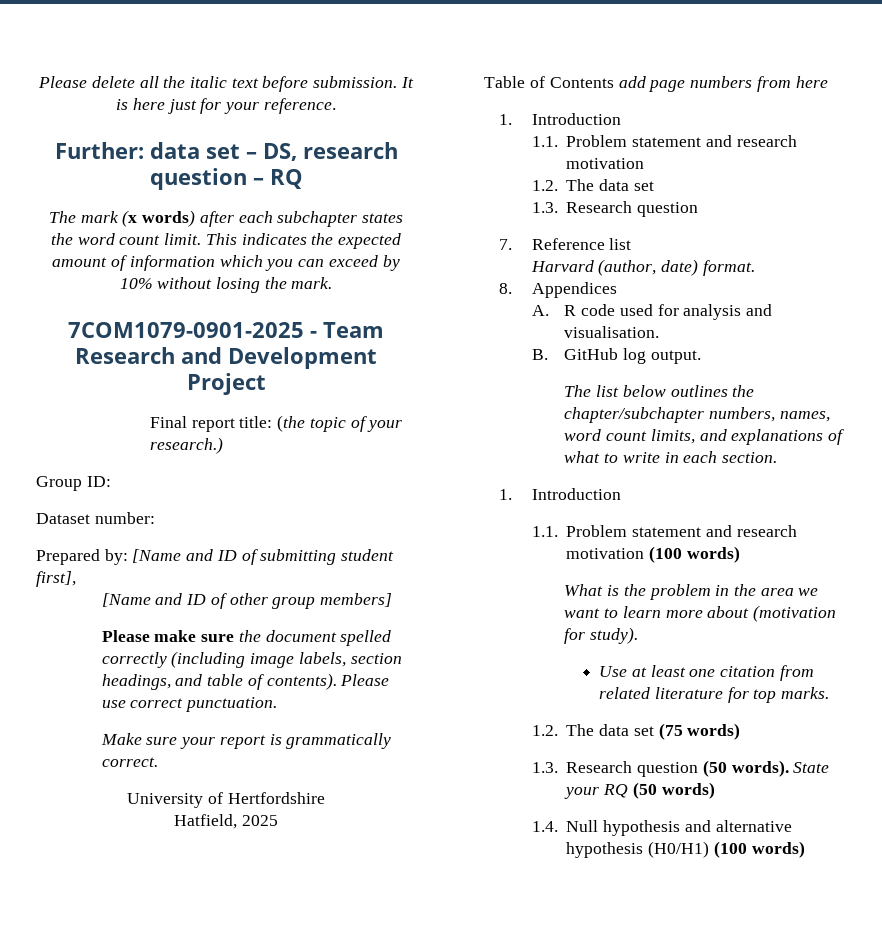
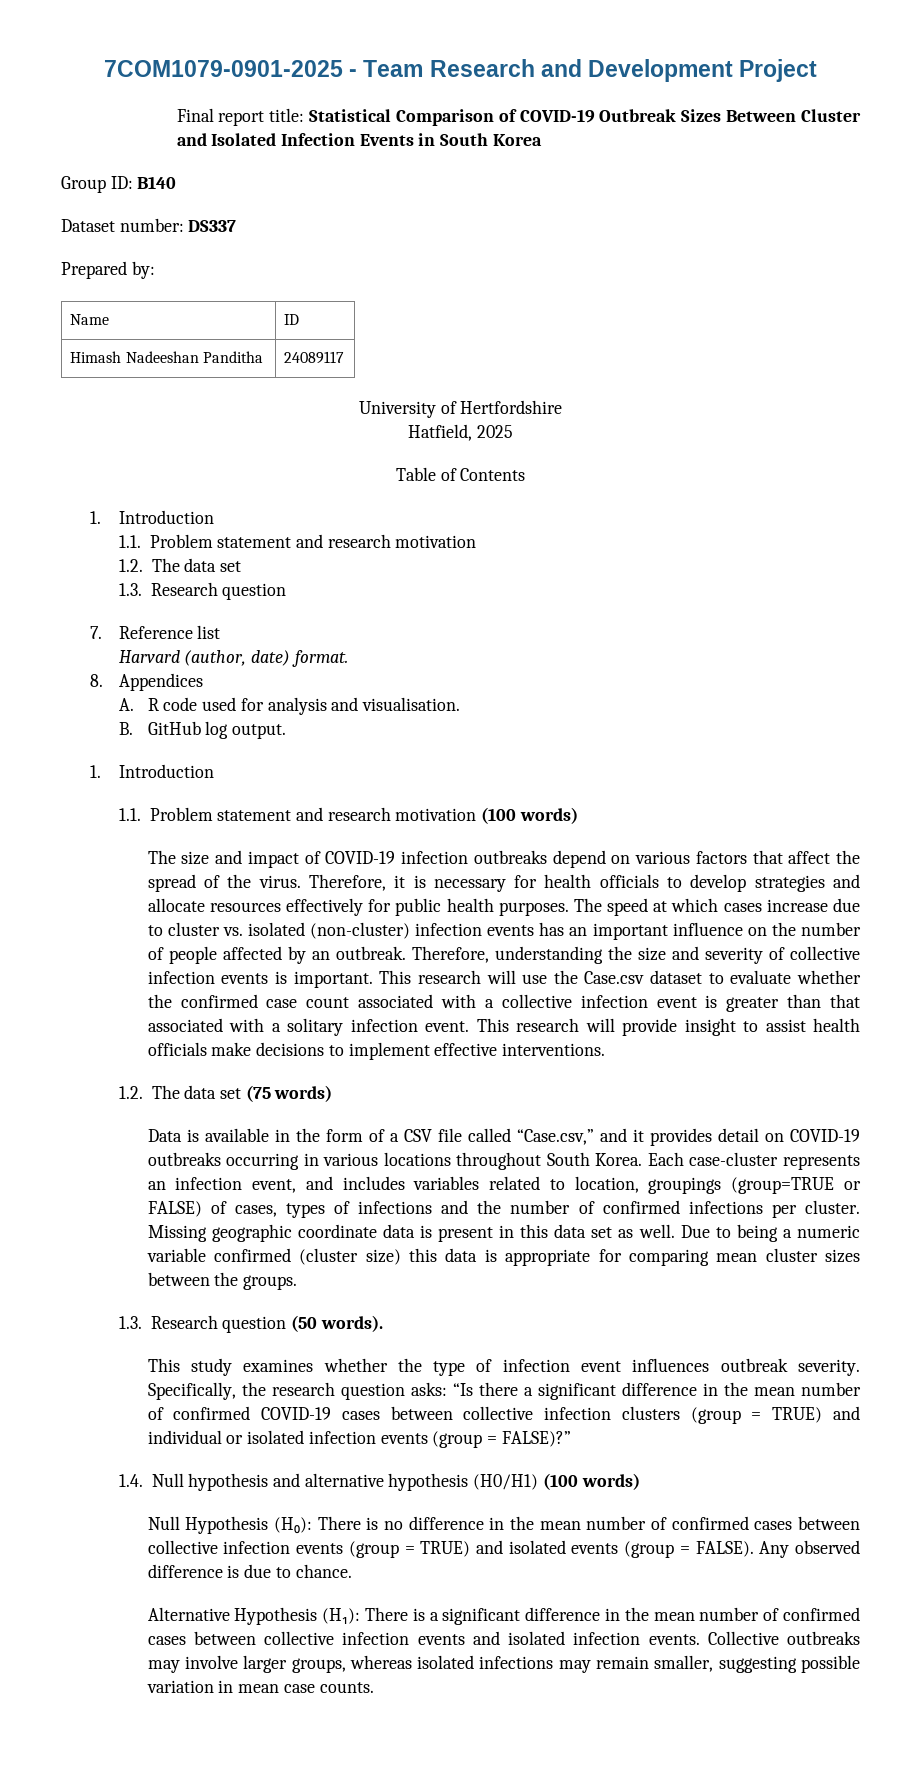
- Please delete all the italic text before submission. It is here just for your reference.
- Further: data set – DS, research question – RQ
- The mark (x words) after each subchapter states the word count limit. This indicates the expected amount of information which you can exceed by 10% without losing the mark.
- Final report title: (the topic of your research.)
+ Final report title: Statistical Comparison of COVID-19 Outbreak Sizes Between Cluster and Isolated Infection Events in South Korea
- Group ID:
+ Group ID: B140
- Dataset number:
+ Dataset number: DS337
- Prepared by: [Name and ID of submitting student first],
- [Name and ID of other group members]
- Please make sure the document spelled correctly (including image labels, section headings, and table of contents). Please use correct punctuation.
- Make sure your report is grammatically correct.
+ Prepared by:
+ Name | ID
+ Himash Nadeeshan Panditha | 24089117
- Table of Contents add page numbers from here
+ Table of Contents
- The list below outlines the chapter/subchapter numbers, names, word count limits, and explanations of what to write in each section.
- What is the problem in the area we want to learn more about (motivation for study).
- Use at least one citation from related literature for top marks.
+ The size and impact of COVID-19 infection outbreaks depend on various factors that affect the spread of the virus. Therefore, it is necessary for health officials to develop strategies and allocate resources effectively for public health purposes. The speed at which cases increase due to cluster vs. isolated (non-cluster) infection events has an important influence on the number of people affected by an outbreak. Therefore, understanding the size and severity of collective infection events is important. This research will use the Case.csv dataset to evaluate whether the confirmed case count associated with a collective infection event is greater than that associated with a solitary infection event. This research will provide insight to assist health officials make decisions to implement effective interventions.
+ Data is available in the form of a CSV file called “Case.csv,” and it provides detail on COVID-19 outbreaks occurring in various locations throughout South Korea. Each case-cluster represents an infection event, and includes variables related to location, groupings (group=TRUE or FALSE) of cases, types of infections and the number of confirmed infections per cluster. Missing geographic coordinate data is present in this data set as well. Due to being a numeric variable confirmed (cluster size) this data is appropriate for comparing mean cluster sizes between the groups.
- 1.3. Research question (50 words). State your RQ (50 words)
+ 1.3. Research question (50 words).
+ This study examines whether the type of infection event influences outbreak severity. Specifically, the research question asks: “Is there a significant difference in the mean number of confirmed COVID-19 cases between collective infection clusters (group = TRUE) and individual or isolated infection events (group = FALSE)?”
+ Null Hypothesis (H₀): There is no difference in the mean number of confirmed cases between collective infection events (group = TRUE) and isolated events (group = FALSE). Any observed difference is due to chance.
+ Alternative Hypothesis (H₁): There is a significant difference in the mean number of confirmed cases between collective infection events and isolated infection events. Collective outbreaks may involve larger groups, whereas isolated infections may remain smaller, suggesting possible variation in mean case counts.

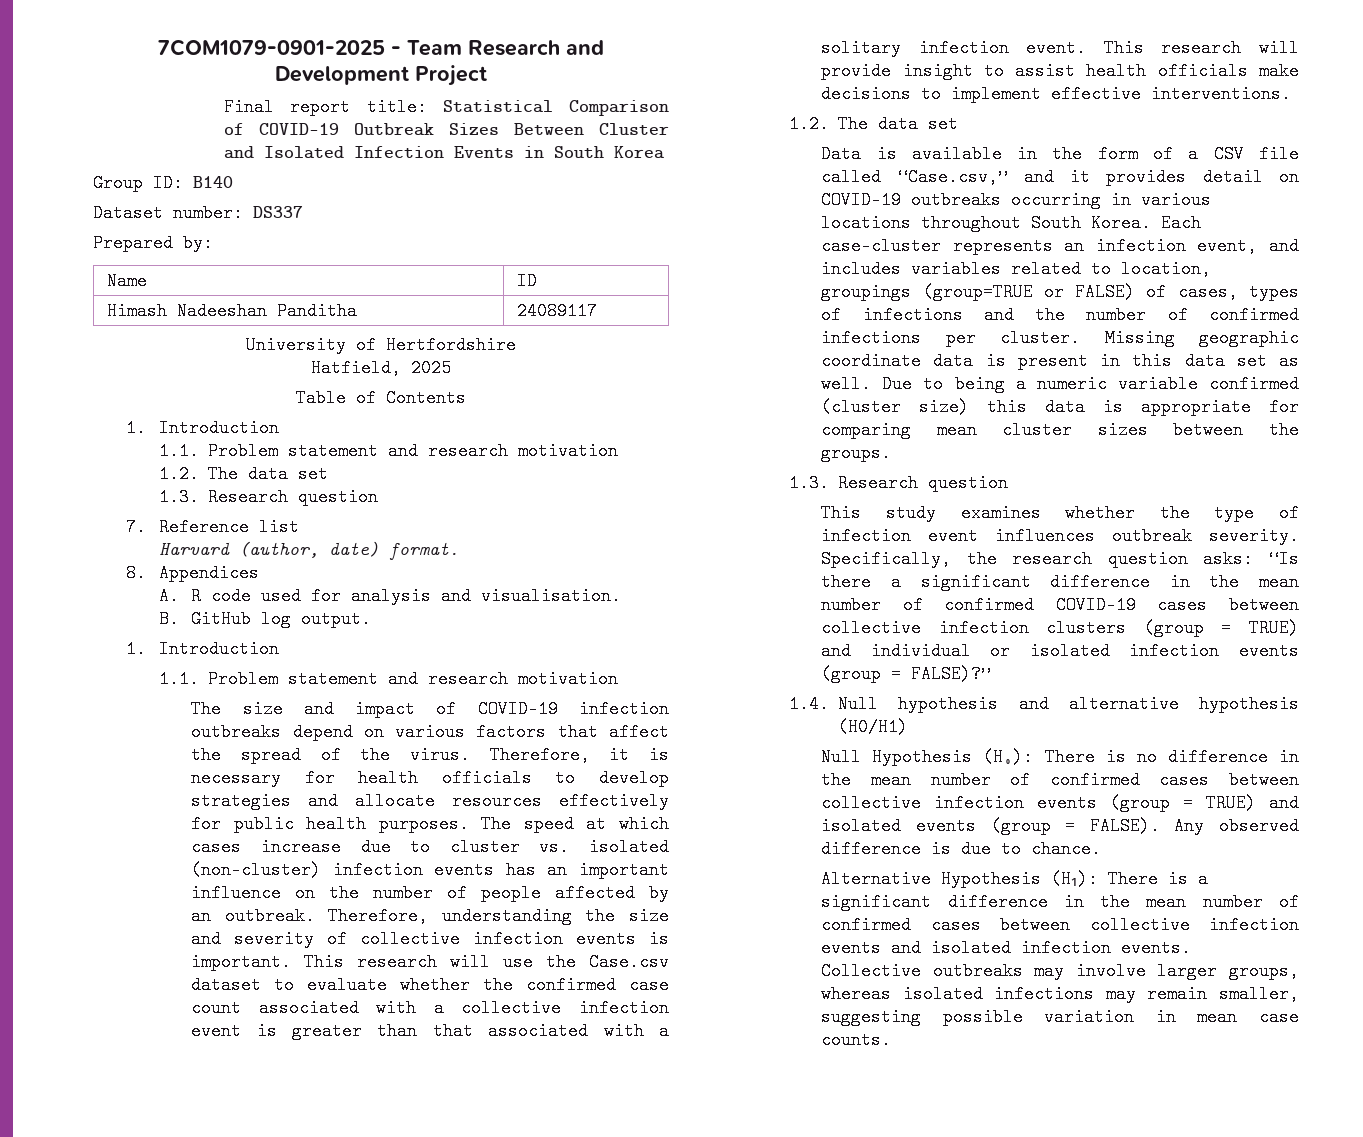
  B. GitHub log output.
  1. Introduction
- 1.1. Problem statement and research motivation (100 words)
+ 1.1. Problem statement and research motivation
  This research will provide insight to assist health officials make decisions to implement effective interventions.
- 1.2. The data set (75 words)
+ 1.2. The data set
  Due to being a numeric variable confirmed (cluster size) this data is appropriate for comparing mean cluster sizes between the groups.
- 1.3. Research question (50 words).
+ 1.3. Research question
- 1.4. Null hypothesis and alternative hypothesis (H0/H1) (100 words)
+ 1.4. Null hypothesis and alternative hypothesis (H0/H1)

